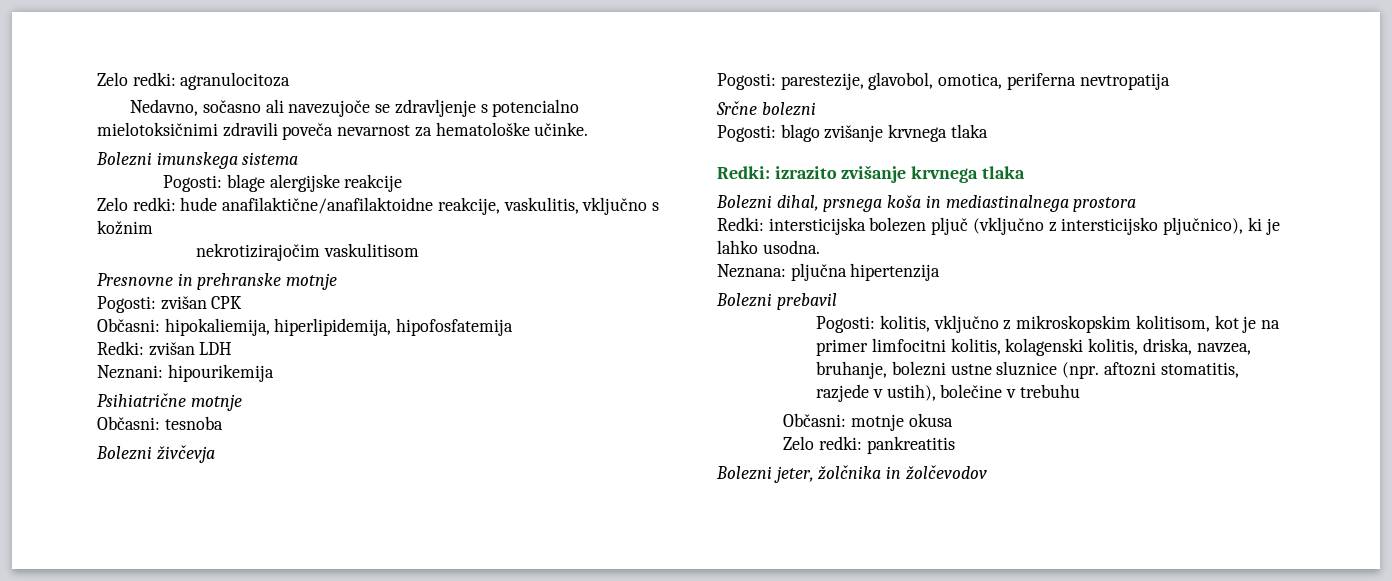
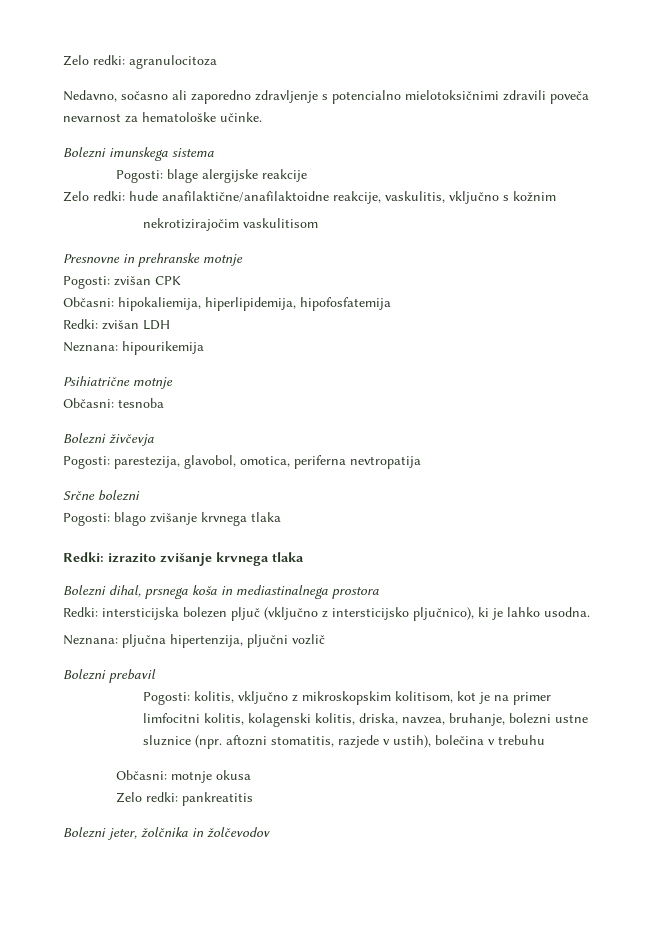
- Nedavno, sočasno ali navezujoče se zdravljenje s potencialno mielotoksičnimi zdravili poveča nevarnost za hematološke učinke.
+ Nedavno, sočasno ali zaporedno zdravljenje s potencialno mielotoksičnimi zdravili poveča nevarnost za hematološke učinke.
- Neznani: hipourikemija
+ Neznana: hipourikemija
- Pogosti: parestezije, glavobol, omotica, periferna nevtropatija
+ Pogosti: parestezija, glavobol, omotica, periferna nevtropatija
- Neznana: pljučna hipertenzija
+ Neznana: pljučna hipertenzija, pljučni vozlič
- Pogosti: kolitis, vključno z mikroskopskim kolitisom, kot je na primer limfocitni kolitis, kolagenski kolitis, driska, navzea, bruhanje, bolezni ustne sluznice (npr. aftozni stomatitis, razjede v ustih), bolečine v trebuhu
+ Pogosti: kolitis, vključno z mikroskopskim kolitisom, kot je na primer limfocitni kolitis, kolagenski kolitis, driska, navzea, bruhanje, bolezni ustne sluznice (npr. aftozni stomatitis, razjede v ustih), bolečina v trebuhu

